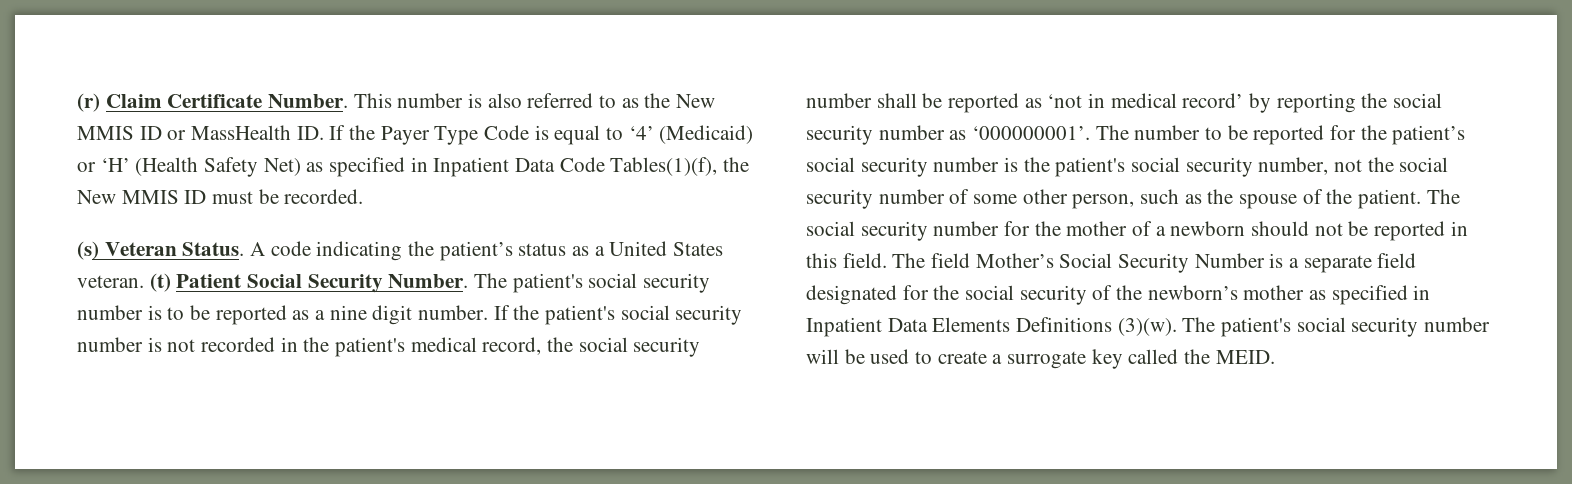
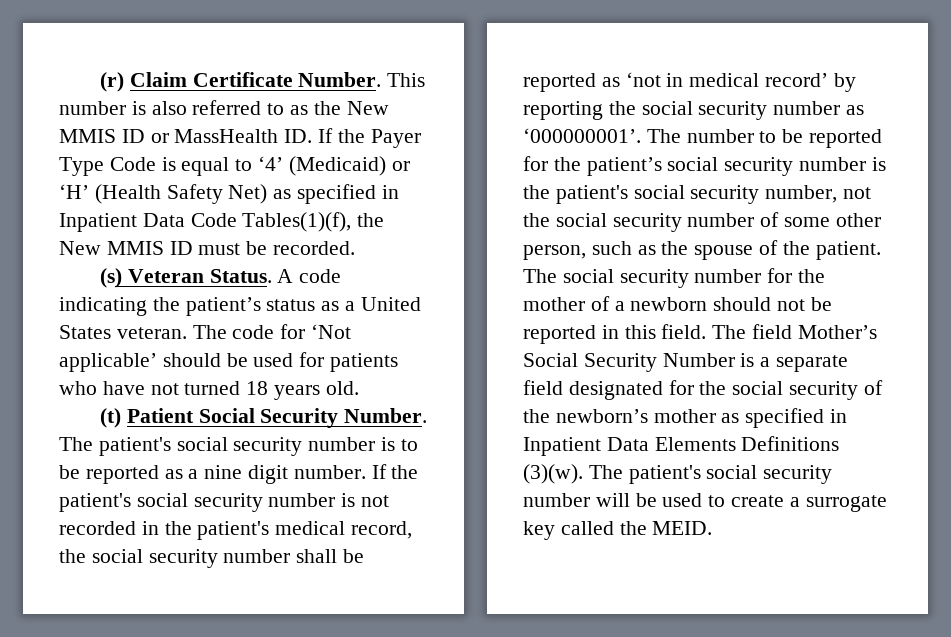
- A code indicating the patient’s status as a United States veteran. (t) Patient Social Security Number.
+ A code indicating the patient’s status as a United States veteran. The code for ‘Not applicable’ should be used for patients who have not turned 18 years old.
+ (t) Patient Social Security Number.

